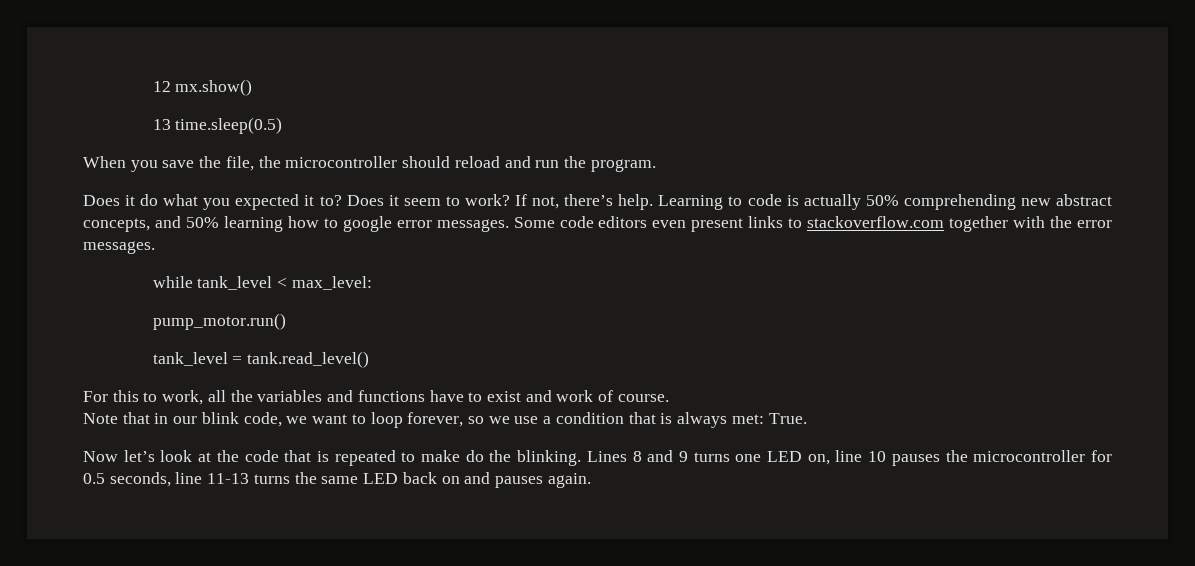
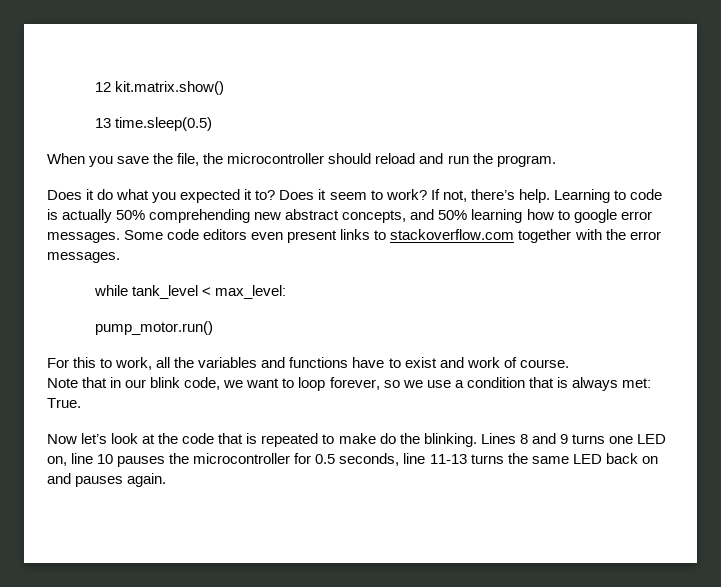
- 12 mx.show()
+ 12 kit.matrix.show()
- tank_level = tank.read_level()

